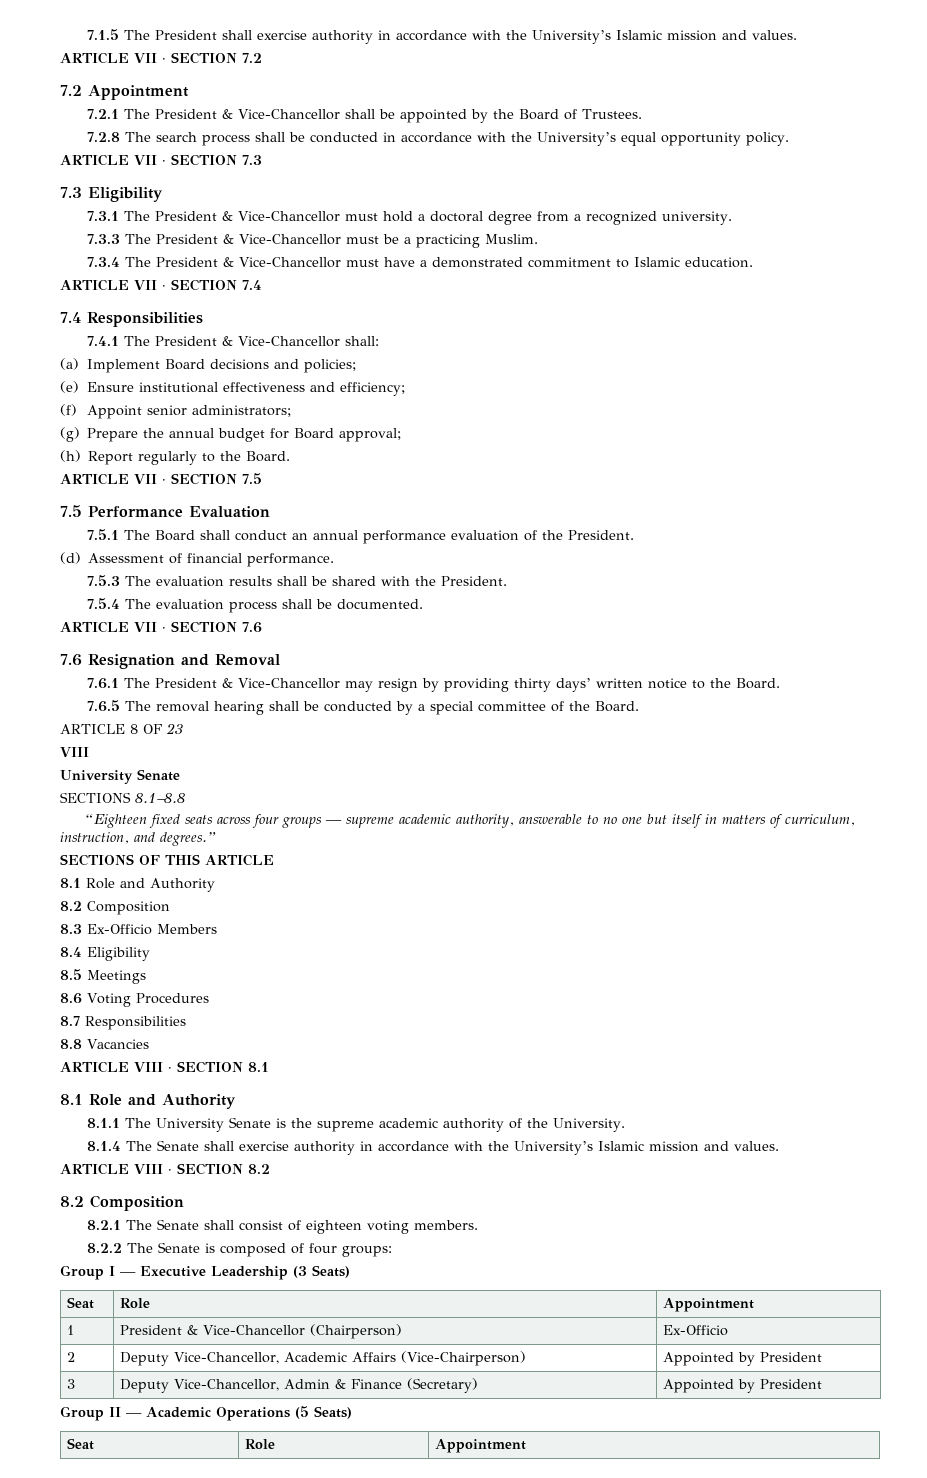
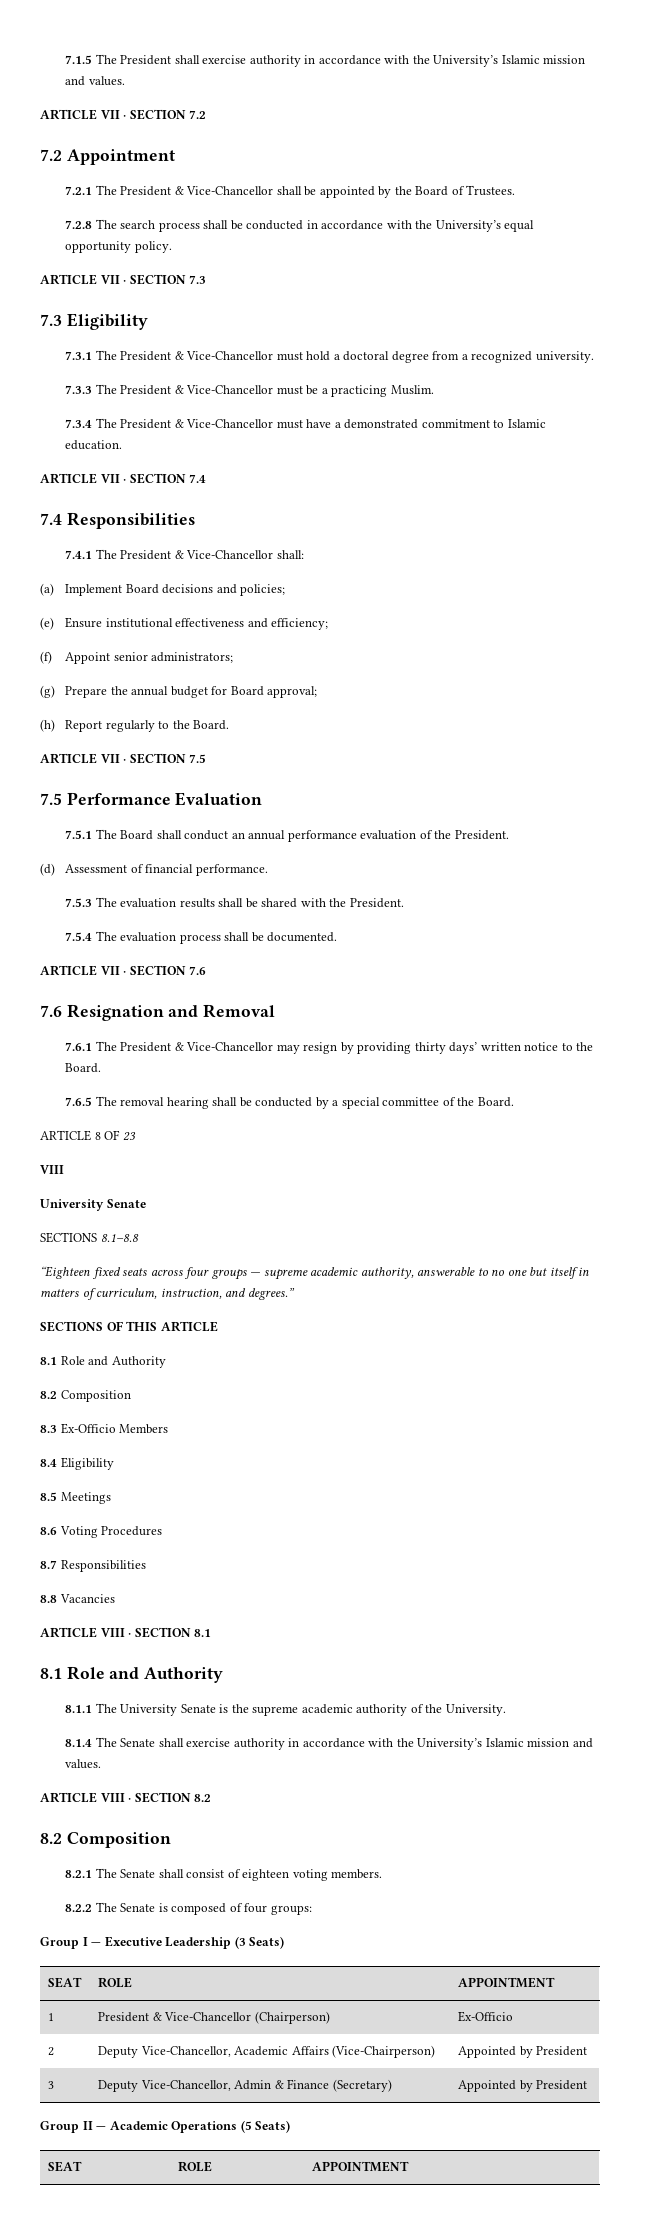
  Group I — Executive Leadership (3 Seats)
- Seat | Role | Appointment
+ SEAT | ROLE | APPOINTMENT
  Group II — Academic Operations (5 Seats)
- Seat | Role | Appointment
+ SEAT | ROLE | APPOINTMENT

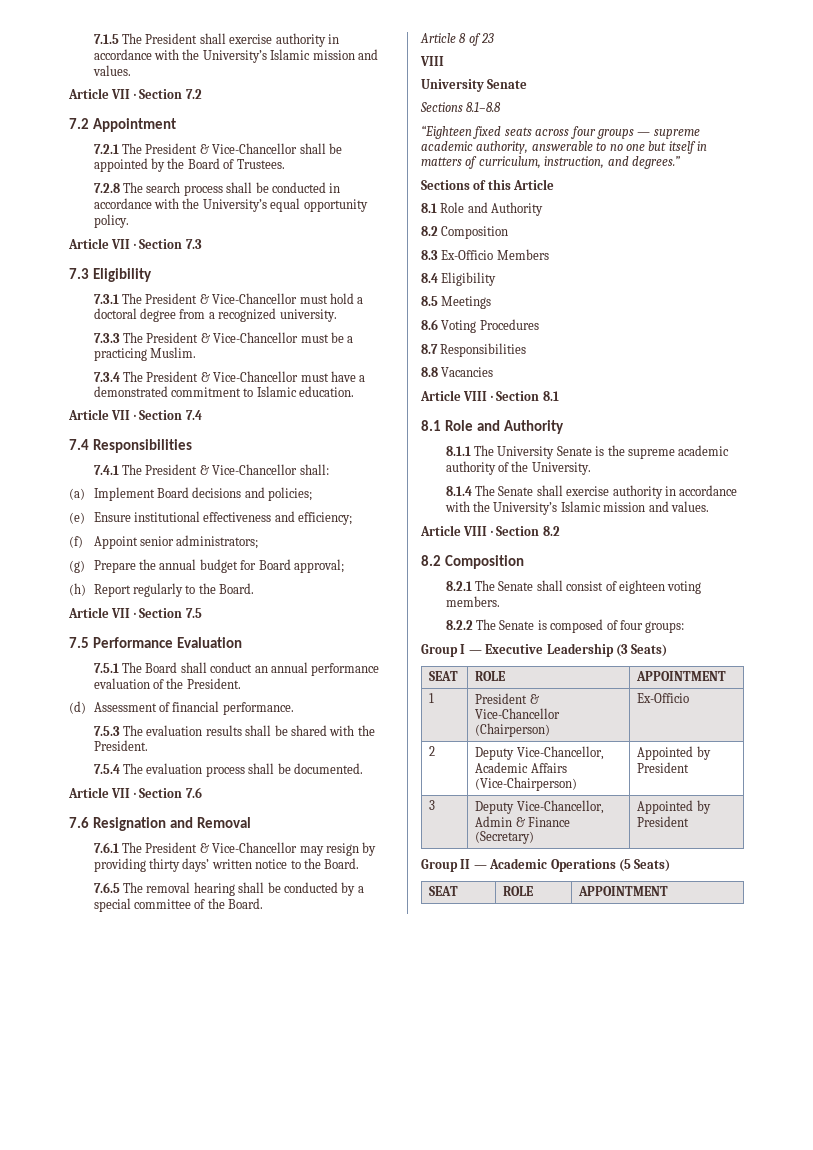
- ARTICLE VII · SECTION 7.2
+ Article VII · Section 7.2
- ARTICLE VII · SECTION 7.3
+ Article VII · Section 7.3
- ARTICLE VII · SECTION 7.4
+ Article VII · Section 7.4
- ARTICLE VII · SECTION 7.5
+ Article VII · Section 7.5
- ARTICLE VII · SECTION 7.6
+ Article VII · Section 7.6
- ARTICLE 8 OF 23
+ Article 8 of 23
- SECTIONS 8.1–8.8
+ Sections 8.1–8.8
- SECTIONS OF THIS ARTICLE
+ Sections of this Article
- ARTICLE VIII · SECTION 8.1
+ Article VIII · Section 8.1
- ARTICLE VIII · SECTION 8.2
+ Article VIII · Section 8.2

